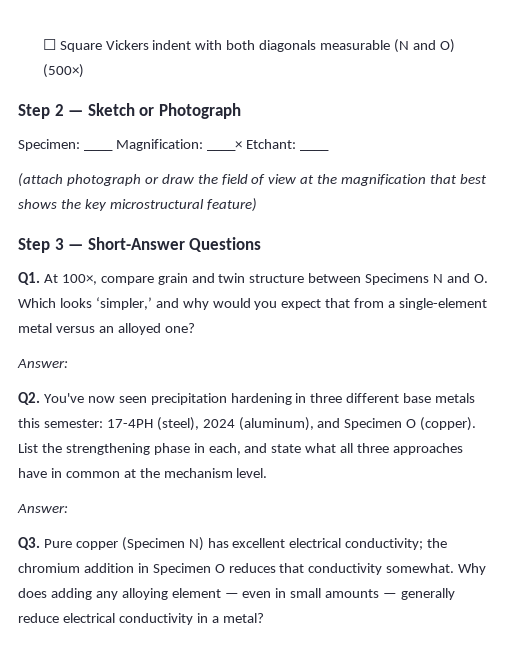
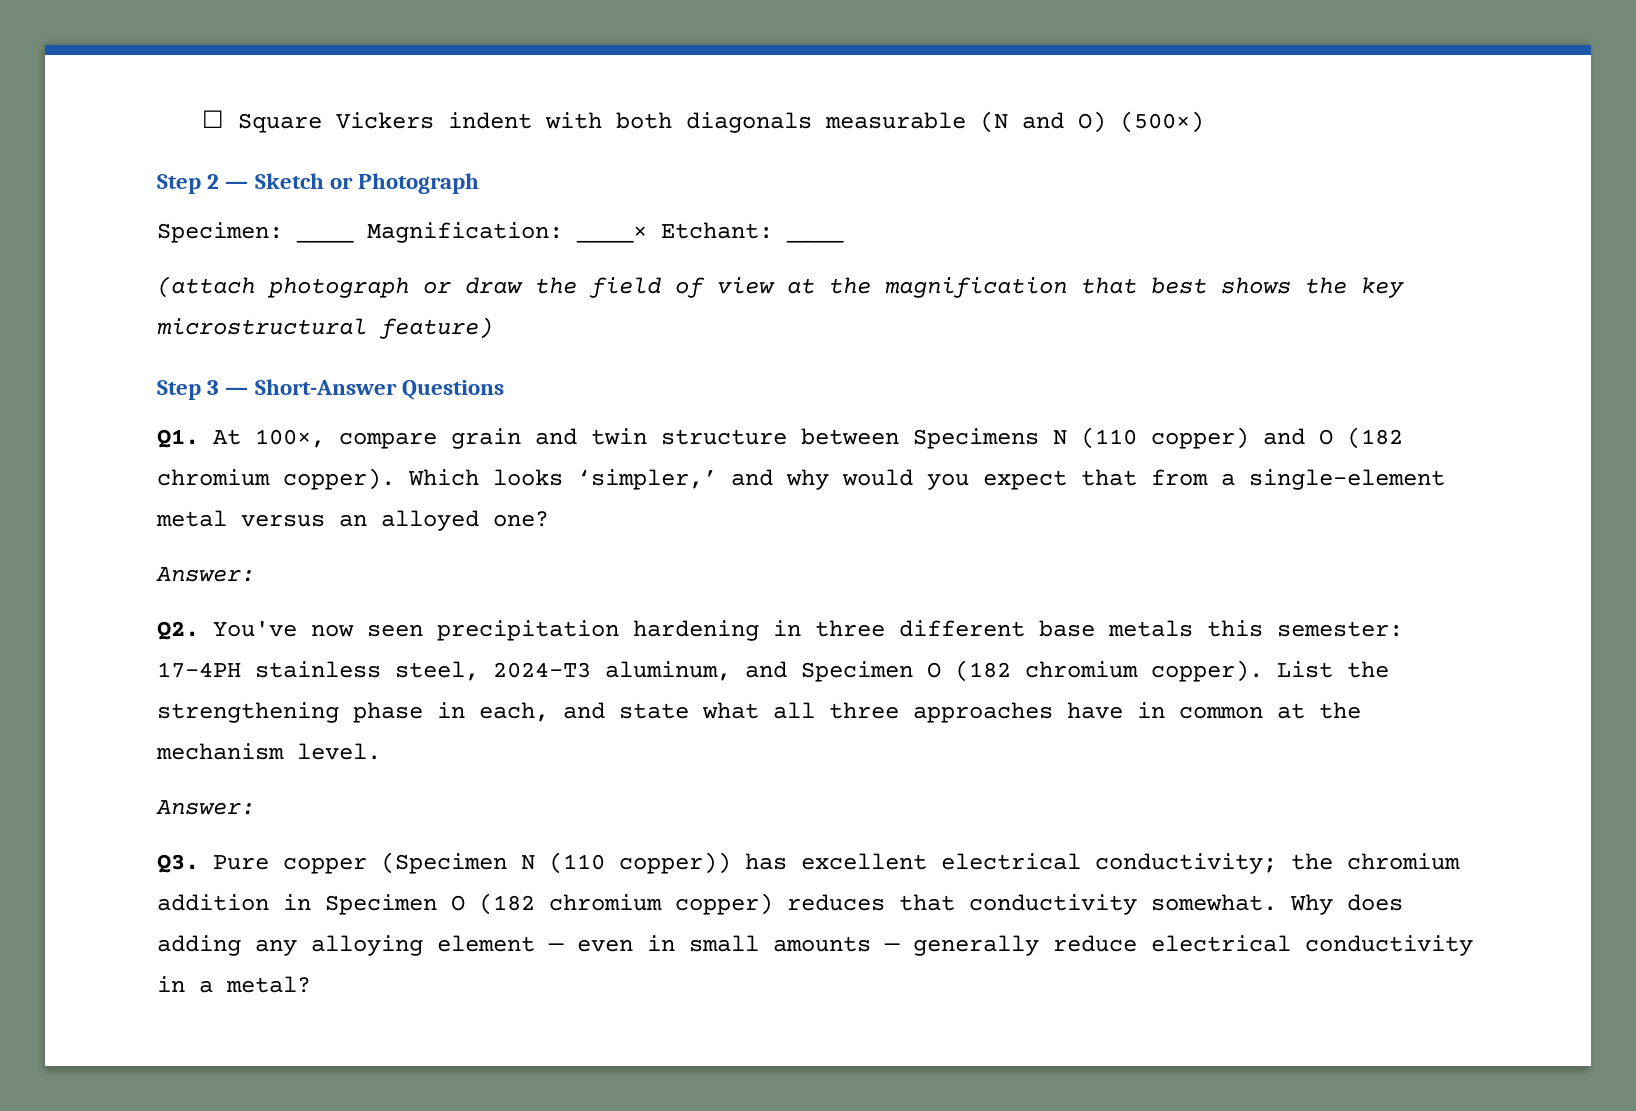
- Q1. At 100×, compare grain and twin structure between Specimens N and O. Which looks ‘simpler,’ and why would you expect that from a single-element metal versus an alloyed one?
+ Q1. At 100×, compare grain and twin structure between Specimens N (110 copper) and O (182 chromium copper). Which looks ‘simpler,’ and why would you expect that from a single-element metal versus an alloyed one?
- Q2. You've now seen precipitation hardening in three different base metals this semester: 17-4PH (steel), 2024 (aluminum), and Specimen O (copper).
+ Q2. You've now seen precipitation hardening in three different base metals this semester: 17-4PH stainless steel, 2024-T3 aluminum, and Specimen O (182 chromium copper).
- Q3. Pure copper (Specimen N) has excellent electrical conductivity; the chromium addition in Specimen O reduces that conductivity somewhat.
+ Q3. Pure copper (Specimen N (110 copper)) has excellent electrical conductivity; the chromium addition in Specimen O (182 chromium copper) reduces that conductivity somewhat.

